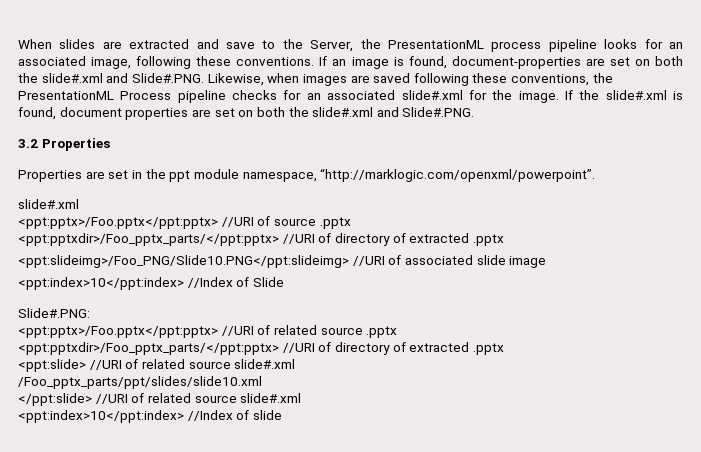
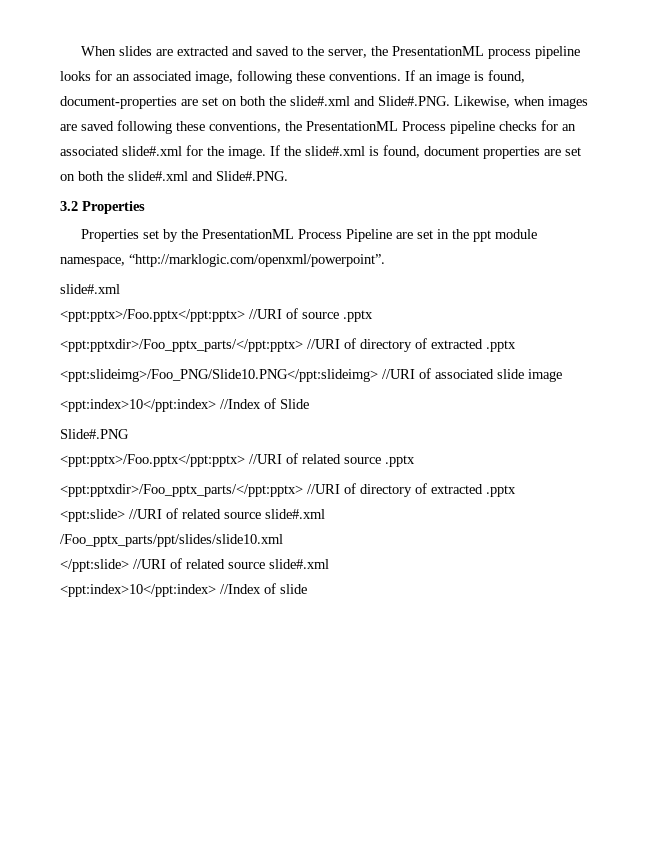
- When slides are extracted and save to the Server, the PresentationML process pipeline looks for an associated image, following these conventions.
+ When slides are extracted and saved to the server, the PresentationML process pipeline looks for an associated image, following these conventions.
- Properties are set in the ppt module namespace, “http://marklogic.com/openxml/powerpoint”.
+ Properties set by the PresentationML Process Pipeline are set in the ppt module namespace, “http://marklogic.com/openxml/powerpoint”.
- Slide#.PNG:
+ Slide#.PNG

